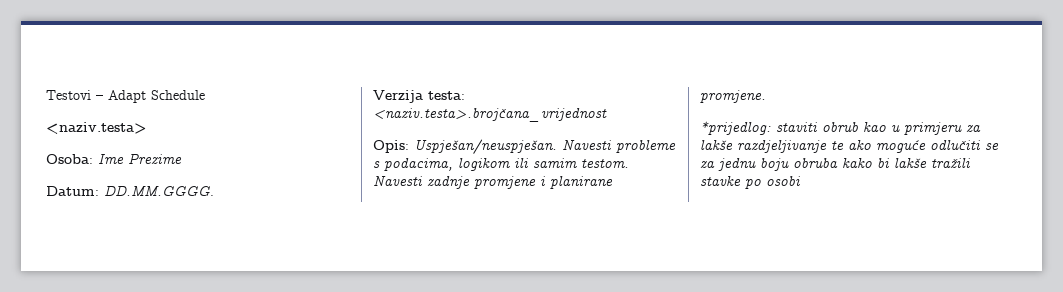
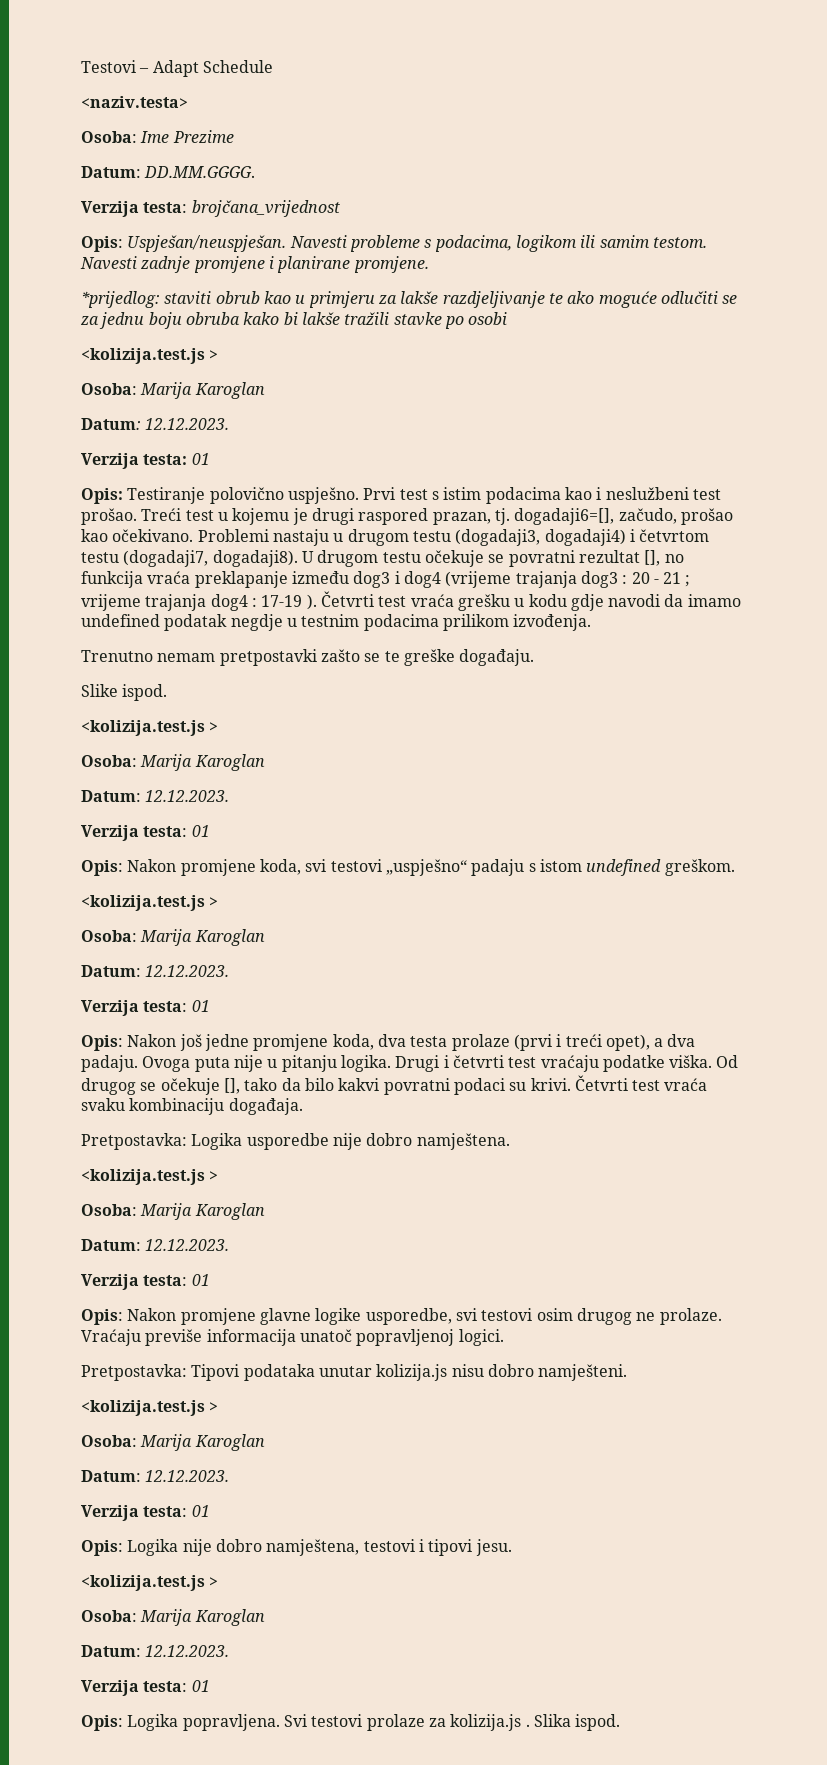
- Verzija testa: <naziv.testa>.brojčana_vrijednost
+ Verzija testa: brojčana_vrijednost
  *prijedlog: staviti obrub kao u primjeru za lakše razdjeljivanje te ako moguće odlučiti se za jednu boju obruba kako bi lakše tražili stavke po osobi
+ <kolizija.test.js >
+ Osoba: Marija Karoglan
+ Datum: 12.12.2023.
+ Verzija testa: 01
+ Opis: Testiranje polovično uspješno. Prvi test s istim podacima kao i neslužbeni test prošao. Treći test u kojemu je drugi raspored prazan, tj. dogadaji6=[], začudo, prošao kao očekivano. Problemi nastaju u drugom testu (dogadaji3, dogadaji4) i četvrtom testu (dogadaji7, dogadaji8). U drugom testu očekuje se povratni rezultat [], no funkcija vraća preklapanje između dog3 i dog4 (vrijeme trajanja dog3 : 20 - 21 ; vrijeme trajanja dog4 : 17-19 ). Četvrti test vraća grešku u kodu gdje navodi da imamo undefined podatak negdje u testnim podacima prilikom izvođenja.
+ Trenutno nemam pretpostavki zašto se te greške događaju.
+ Slike ispod.
+ <kolizija.test.js >
+ Osoba: Marija Karoglan
+ Datum: 12.12.2023.
+ Verzija testa: 01
+ Opis: Nakon promjene koda, svi testovi „uspješno“ padaju s istom undefined greškom.
+ <kolizija.test.js >
+ Osoba: Marija Karoglan
+ Datum: 12.12.2023.
+ Verzija testa: 01
+ Opis: Nakon još jedne promjene koda, dva testa prolaze (prvi i treći opet), a dva padaju. Ovoga puta nije u pitanju logika. Drugi i četvrti test vraćaju podatke viška. Od drugog se očekuje [], tako da bilo kakvi povratni podaci su krivi. Četvrti test vraća svaku kombinaciju događaja.
+ Pretpostavka: Logika usporedbe nije dobro namještena.
+ <kolizija.test.js >
+ Osoba: Marija Karoglan
+ Datum: 12.12.2023.
+ Verzija testa: 01
+ Opis: Nakon promjene glavne logike usporedbe, svi testovi osim drugog ne prolaze. Vraćaju previše informacija unatoč popravljenoj logici.
+ Pretpostavka: Tipovi podataka unutar kolizija.js nisu dobro namješteni.
+ <kolizija.test.js >
+ Osoba: Marija Karoglan
+ Datum: 12.12.2023.
+ Verzija testa: 01
+ Opis: Logika nije dobro namještena, testovi i tipovi jesu.
+ <kolizija.test.js >
+ Osoba: Marija Karoglan
+ Datum: 12.12.2023.
+ Verzija testa: 01
+ Opis: Logika popravljena. Svi testovi prolaze za kolizija.js . Slika ispod.

